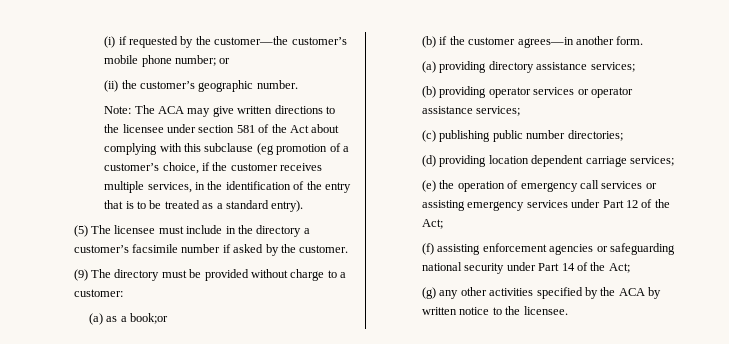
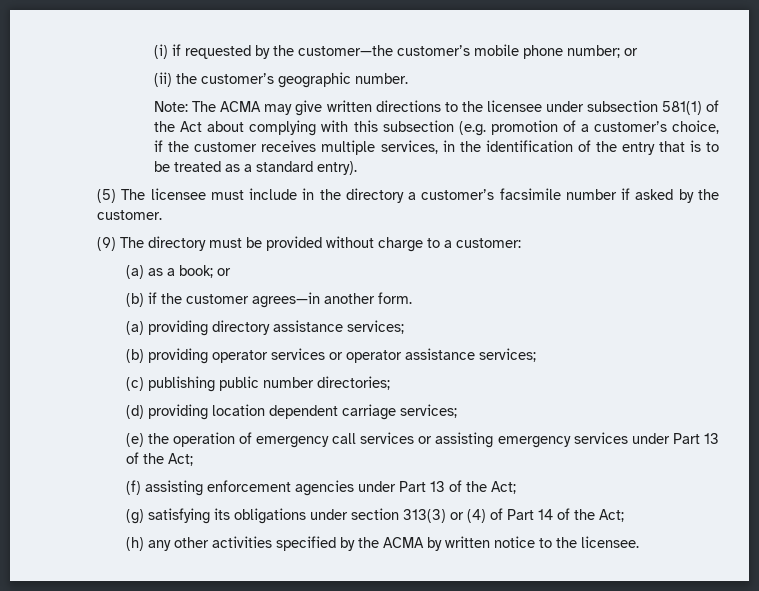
- Note: The ACA may give written directions to the licensee under section 581 of the Act about complying with this subclause (eg promotion of a customer’s choice, if the customer receives multiple services, in the identification of the entry that is to be treated as a standard entry).
+ Note: The ACMA may give written directions to the licensee under subsection 581(1) of the Act about complying with this subsection (e.g. promotion of a customer’s choice, if the customer receives multiple services, in the identification of the entry that is to be treated as a standard entry).
- (a) as a book;or
+ (a) as a book; or
- (e) the operation of emergency call services or assisting emergency services under Part 12 of the Act;
+ (e) the operation of emergency call services or assisting emergency services under Part 13 of the Act;
- (f) assisting enforcement agencies or safeguarding national security under Part 14 of the Act;
+ (f) assisting enforcement agencies under Part 13 of the Act;
+ (g) satisfying its obligations under section 313(3) or (4) of Part 14 of the Act;
- (g) any other activities specified by the ACA by written notice to the licensee.
+ (h) any other activities specified by the ACMA by written notice to the licensee.

